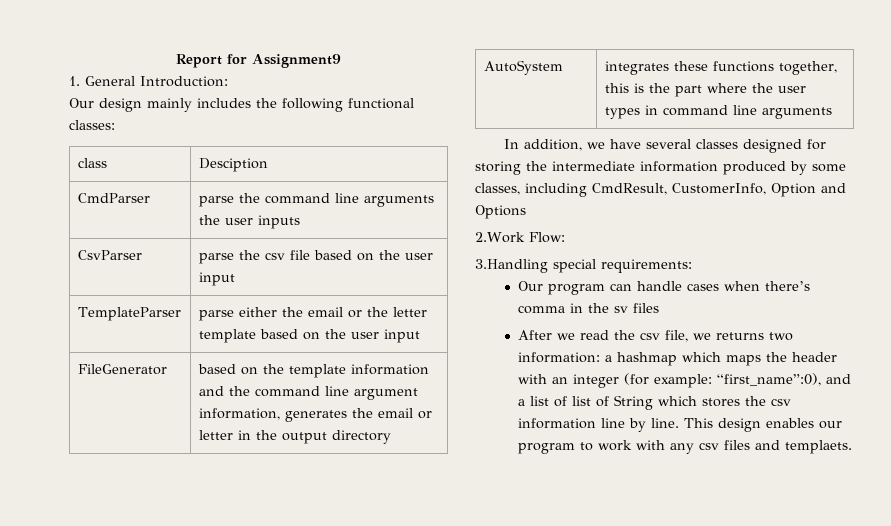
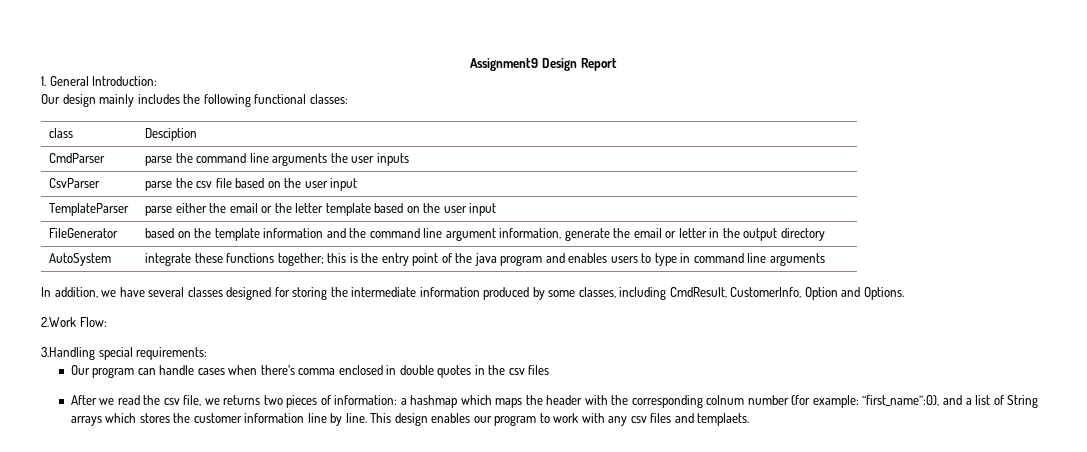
- Report for Assignment9
+ Assignment9 Design Report
- FileGenerator | based on the template information and the command line argument information, generates the email or letter in the output directory
+ FileGenerator | based on the template information and the command line argument information, generate the email or letter in the output directory
- AutoSystem | integrates these functions together, this is the part where the user types in command line arguments
+ AutoSystem | integrate these functions together; this is the entry point of the java program and enables users to type in command line arguments
- In addition, we have several classes designed for storing the intermediate information produced by some classes, including CmdResult, CustomerInfo, Option and Options
+ In addition, we have several classes designed for storing the intermediate information produced by some classes, including CmdResult, CustomerInfo, Option and Options.
- Our program can handle cases when there’s comma in the sv files
+ Our program can handle cases when there’s comma enclosed in double quotes in the csv files
- After we read the csv file, we returns two information: a hashmap which maps the header with an integer (for example: “first_name”:0), and a list of list of String which stores the csv information line by line.
+ After we read the csv file, we returns two pieces of information: a hashmap which maps the header with the corresponding colnum number (for example: “first_name”:0), and a list of String arrays which stores the customer information line by line.

